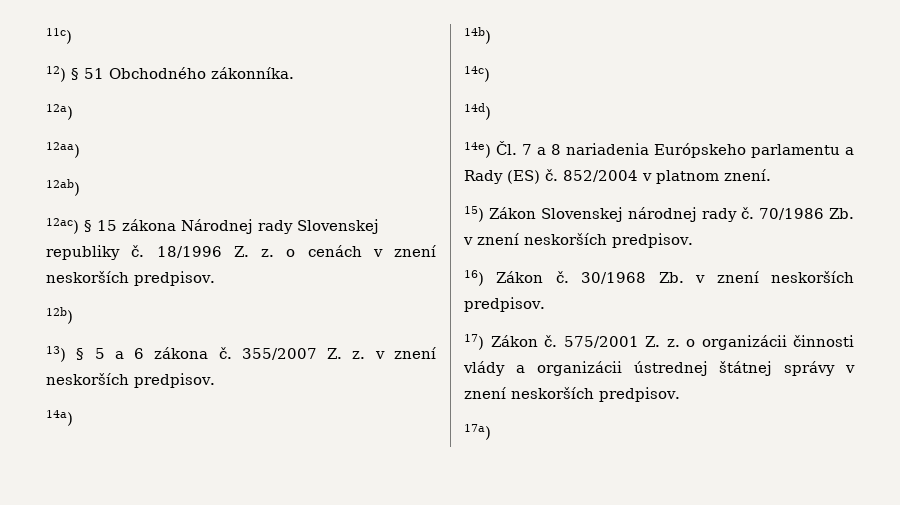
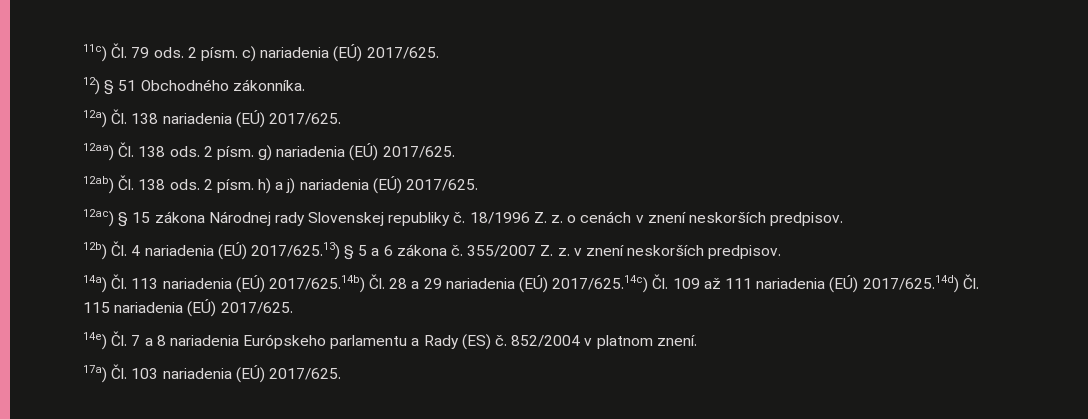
- 11c)
+ 11c) Čl. 79 ods. 2 písm. c) nariadenia (EÚ) 2017/625.
- 12a)
- 12aa)
- 12ab)
+ 12a) Čl. 138 nariadenia (EÚ) 2017/625.
+ 12aa) Čl. 138 ods. 2 písm. g) nariadenia (EÚ) 2017/625.
+ 12ab) Čl. 138 ods. 2 písm. h) a j) nariadenia (EÚ) 2017/625.
- 12b)
- 13) § 5 a 6 zákona č.
+ 12b) Čl. 4 nariadenia (EÚ) 2017/625.13) § 5 a 6 zákona č.
- 14a)
- 14b)
- 14c)
- 14d)
+ 14a) Čl. 113 nariadenia (EÚ) 2017/625.14b) Čl. 28 a 29 nariadenia (EÚ) 2017/625.14c) Čl. 109 až 111 nariadenia (EÚ) 2017/625.14d) Čl. 115 nariadenia (EÚ) 2017/625.
- 15) Zákon Slovenskej národnej rady č. 70/1986 Zb. v znení neskorších predpisov.
- 16) Zákon č. 30/1968 Zb. v znení neskorších predpisov.
- 17) Zákon č. 575/2001 Z. z. o organizácii činnosti vlády a organizácii ústrednej štátnej správy v znení neskorších predpisov.
- 17a)
+ 17a) Čl. 103 nariadenia (EÚ) 2017/625.

